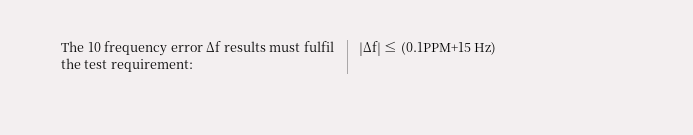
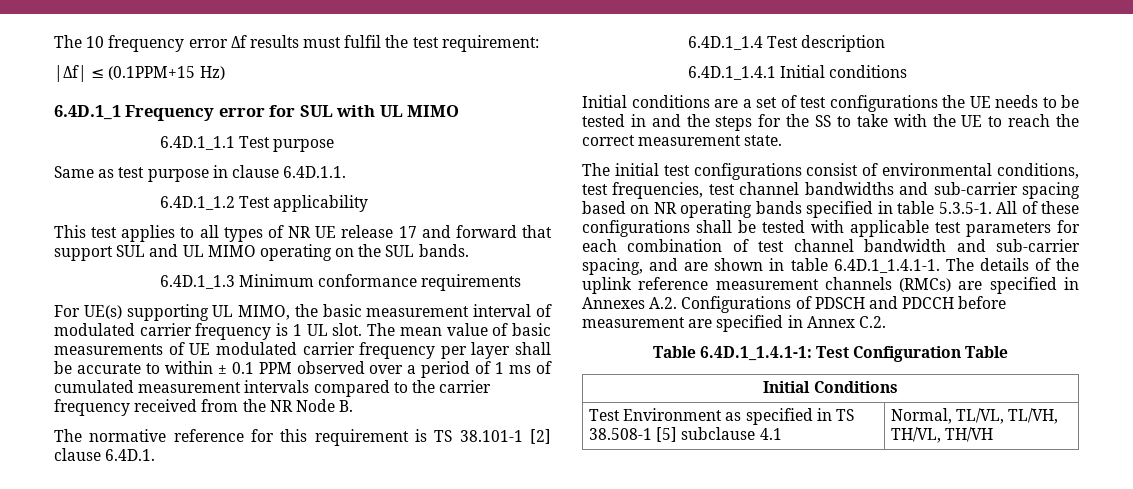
+ 6.4D.1_1 Frequency error for SUL with UL MIMO
+ 6.4D.1_1.1 Test purpose
+ Same as test purpose in clause 6.4D.1.1.
+ 6.4D.1_1.2 Test applicability
+ This test applies to all types of NR UE release 17 and forward that support SUL and UL MIMO operating on the SUL bands.
+ 6.4D.1_1.3 Minimum conformance requirements
+ For UE(s) supporting UL MIMO, the basic measurement interval of modulated carrier frequency is 1 UL slot. The mean value of basic measurements of UE modulated carrier frequency per layer shall be accurate to within ± 0.1 PPM observed over a period of 1 ms of cumulated measurement intervals compared to the carrier frequency received from the NR Node B.
+ The normative reference for this requirement is TS 38.101-1 [2] clause 6.4D.1.
+ 6.4D.1_1.4 Test description
+ 6.4D.1_1.4.1 Initial conditions
+ Initial conditions are a set of test configurations the UE needs to be tested in and the steps for the SS to take with the UE to reach the correct measurement state.
+ The initial test configurations consist of environmental conditions, test frequencies, test channel bandwidths and sub-carrier spacing based on NR operating bands specified in table 5.3.5-1. All of these configurations shall be tested with applicable test parameters for each combination of test channel bandwidth and sub-carrier spacing, and are shown in table 6.4D.1_1.4.1-1. The details of the uplink reference measurement channels (RMCs) are specified in Annexes A.2. Configurations of PDSCH and PDCCH before measurement are specified in Annex C.2.
+ Table 6.4D.1_1.4.1-1: Test Configuration Table
+ Initial Conditions
+ Test Environment as specified in TS 38.508-1 [5] subclause 4.1 | Normal, TL/VL, TL/VH, TH/VL, TH/VH

